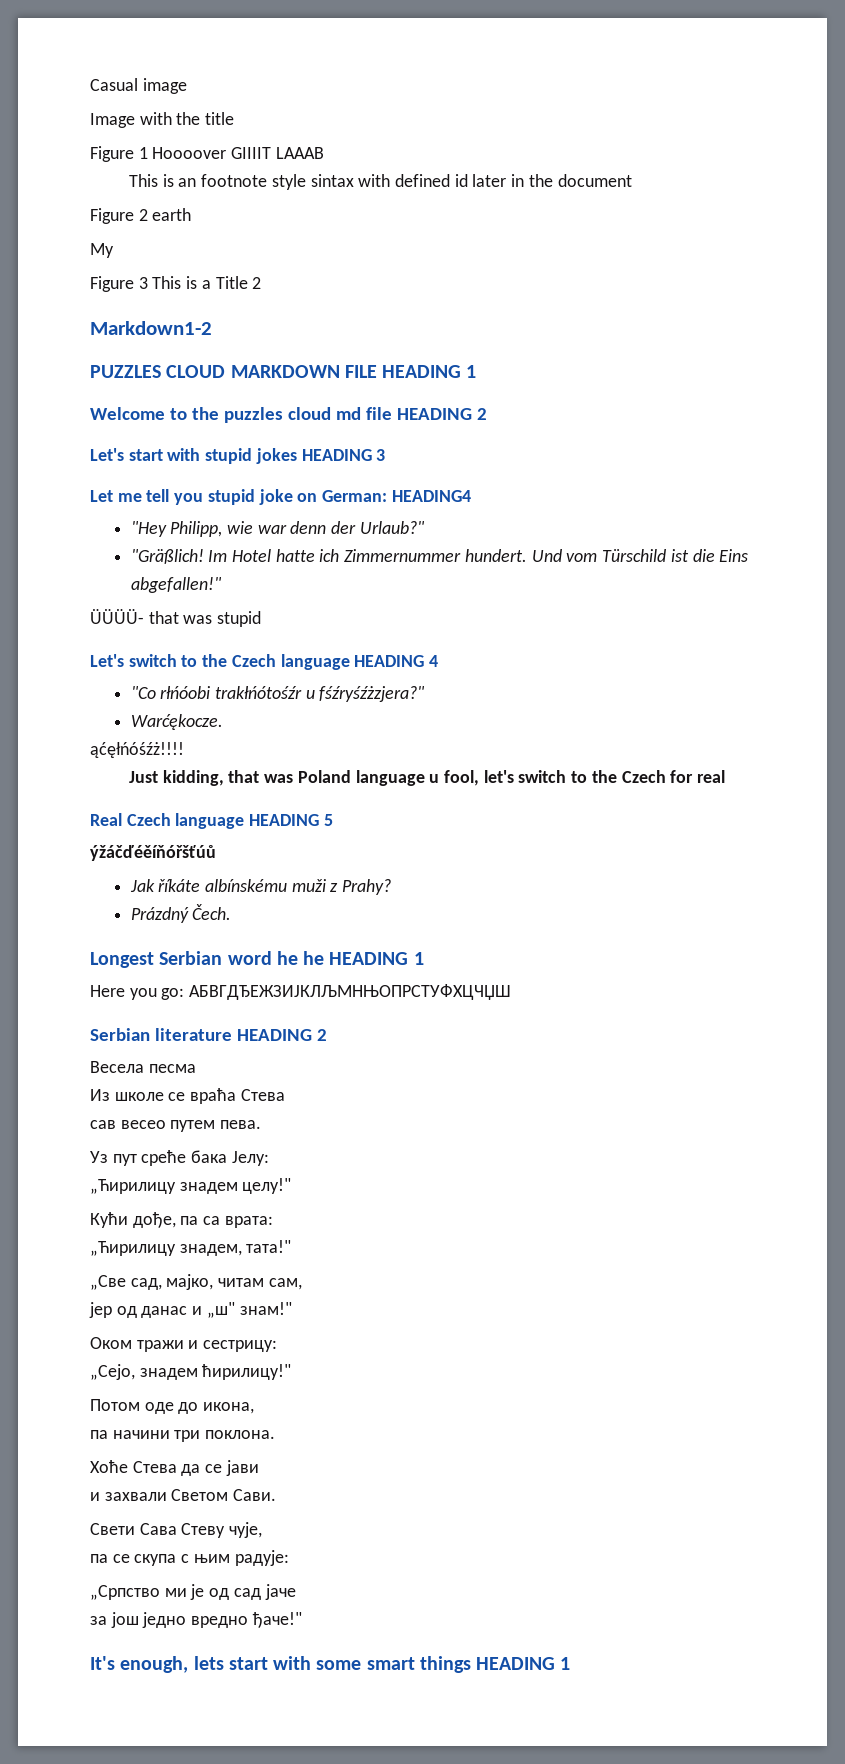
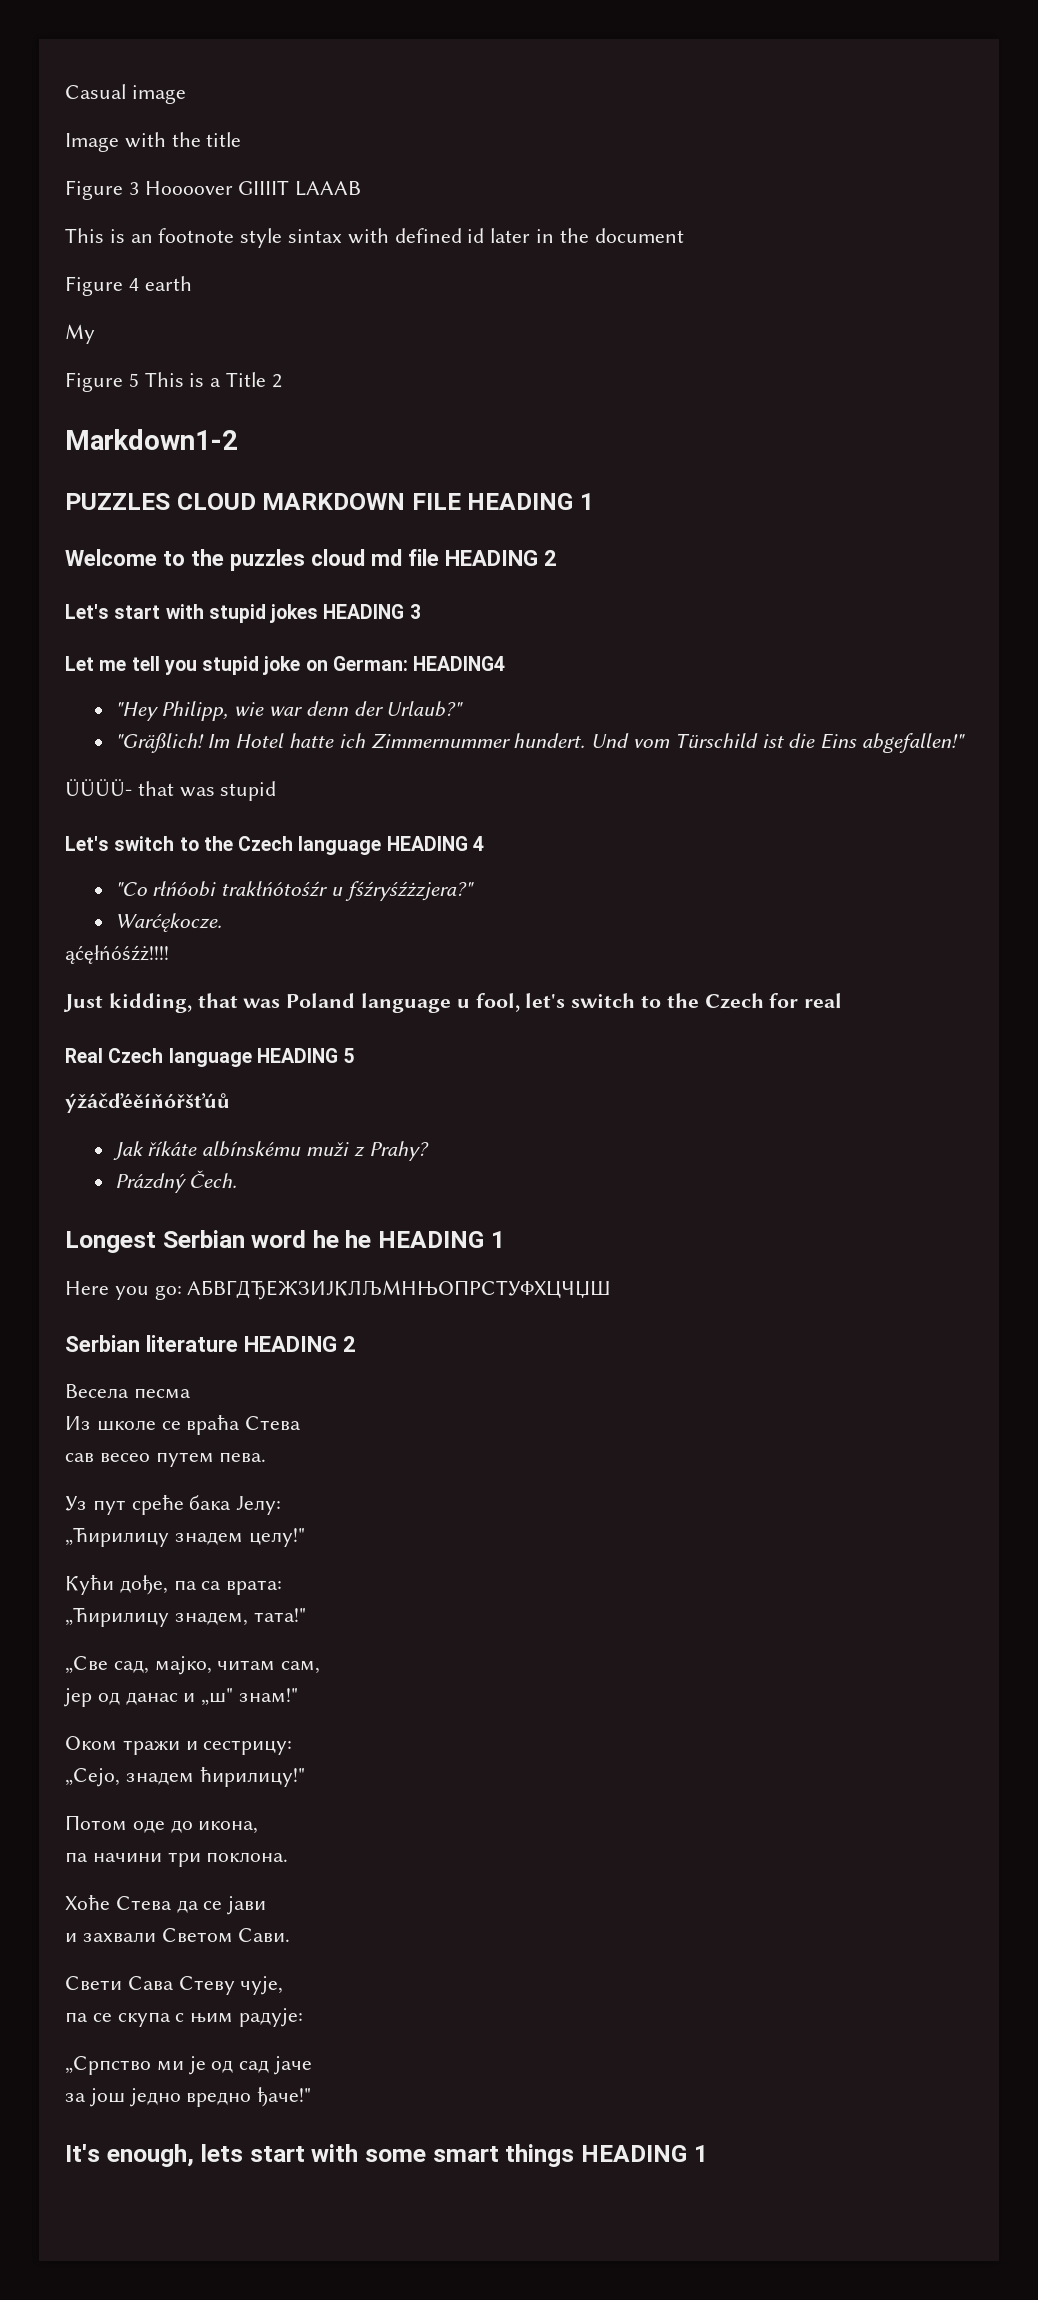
- Figure 1 Hoooover GIIIIT LAAAB
+ Figure 3 Hoooover GIIIIT LAAAB
- Figure 2 earth
+ Figure 4 earth
- Figure 3 This is a Title 2
+ Figure 5 This is a Title 2

